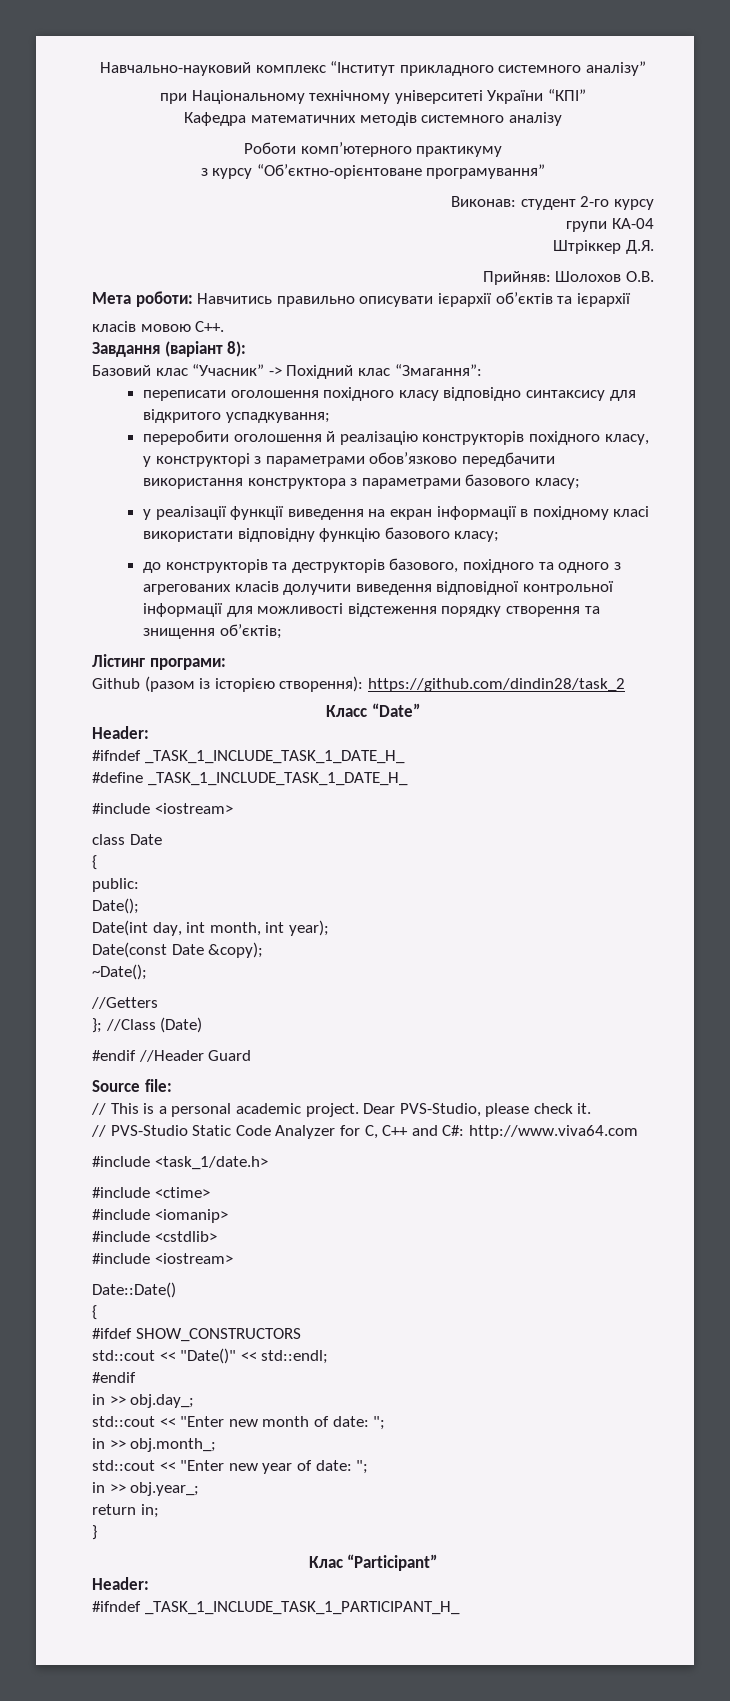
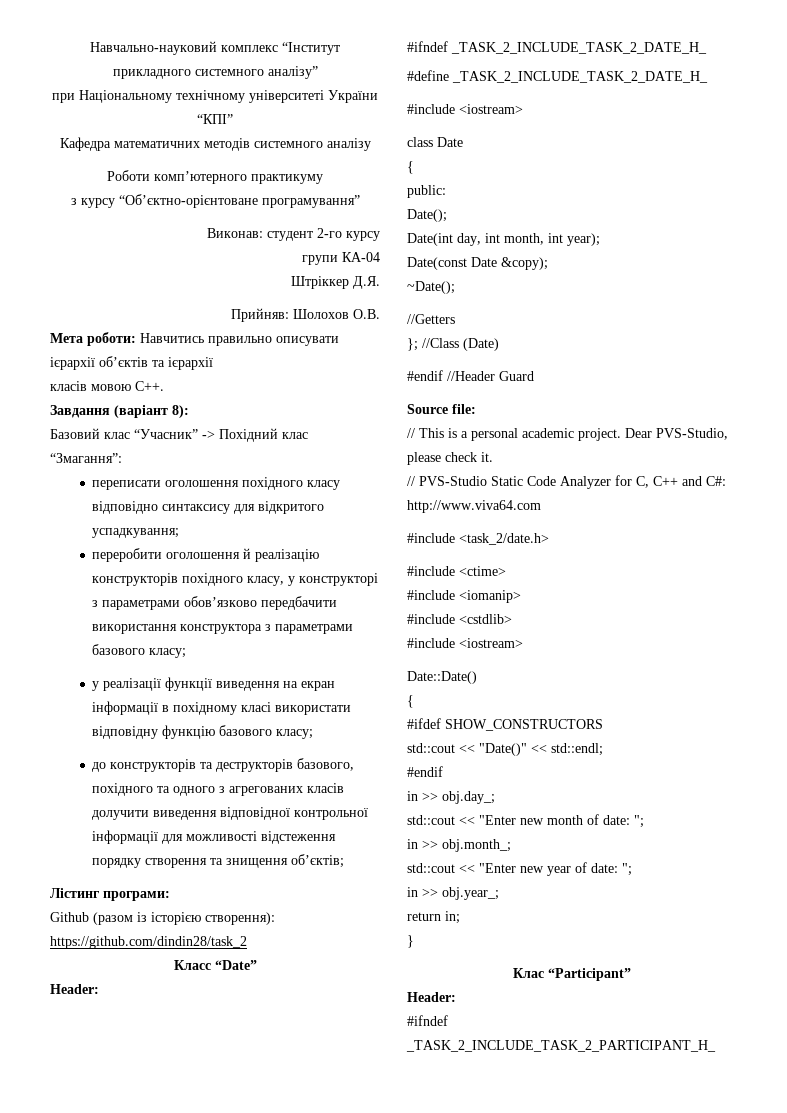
- #ifndef _TASK_1_INCLUDE_TASK_1_DATE_H_
+ #ifndef _TASK_2_INCLUDE_TASK_2_DATE_H_
- #define _TASK_1_INCLUDE_TASK_1_DATE_H_
+ #define _TASK_2_INCLUDE_TASK_2_DATE_H_
- #include <task_1/date.h>
+ #include <task_2/date.h>
- #ifndef _TASK_1_INCLUDE_TASK_1_PARTICIPANT_H_
+ #ifndef _TASK_2_INCLUDE_TASK_2_PARTICIPANT_H_

